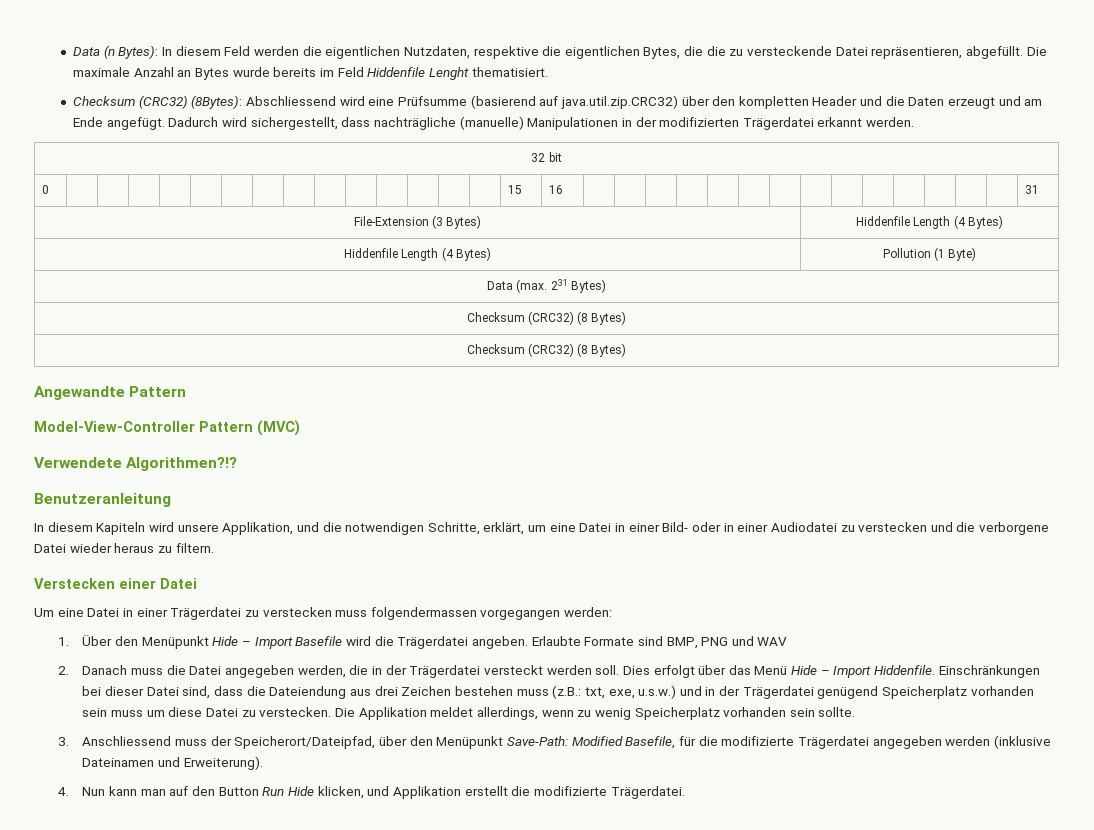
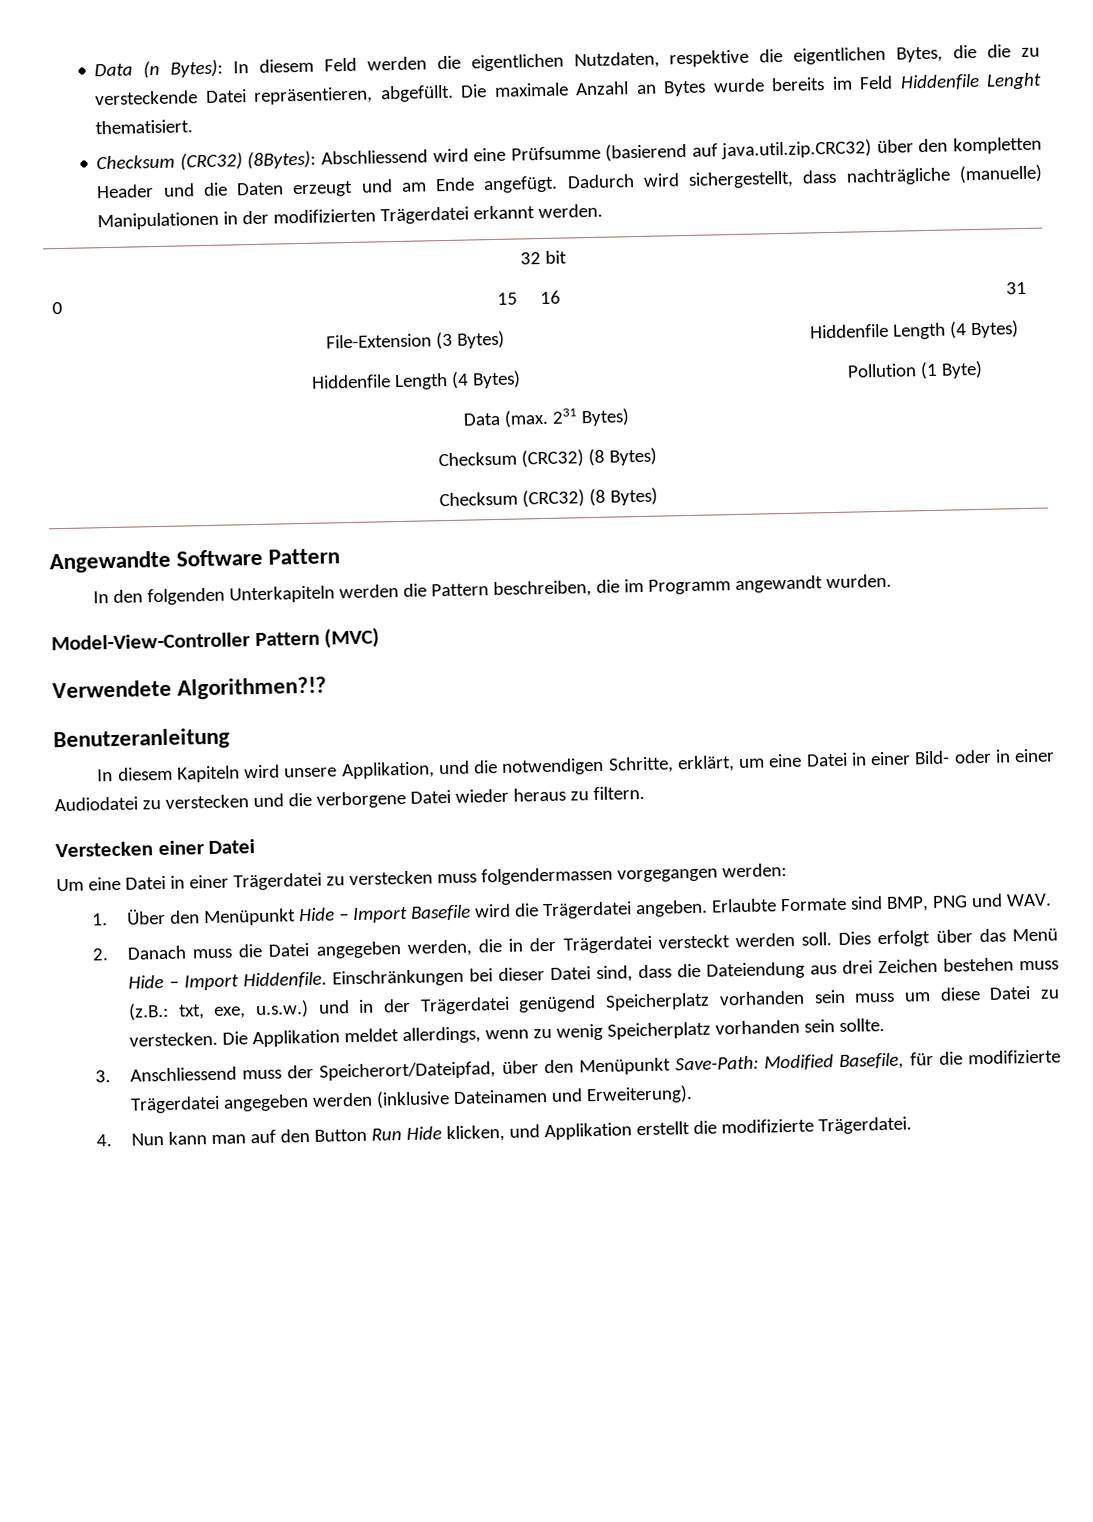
- Angewandte Pattern
+ Angewandte Software Pattern
+ In den folgenden Unterkapiteln werden die Pattern beschreiben, die im Programm angewandt wurden.
- Erlaubte Formate sind BMP, PNG und WAV
+ Erlaubte Formate sind BMP, PNG und WAV.

